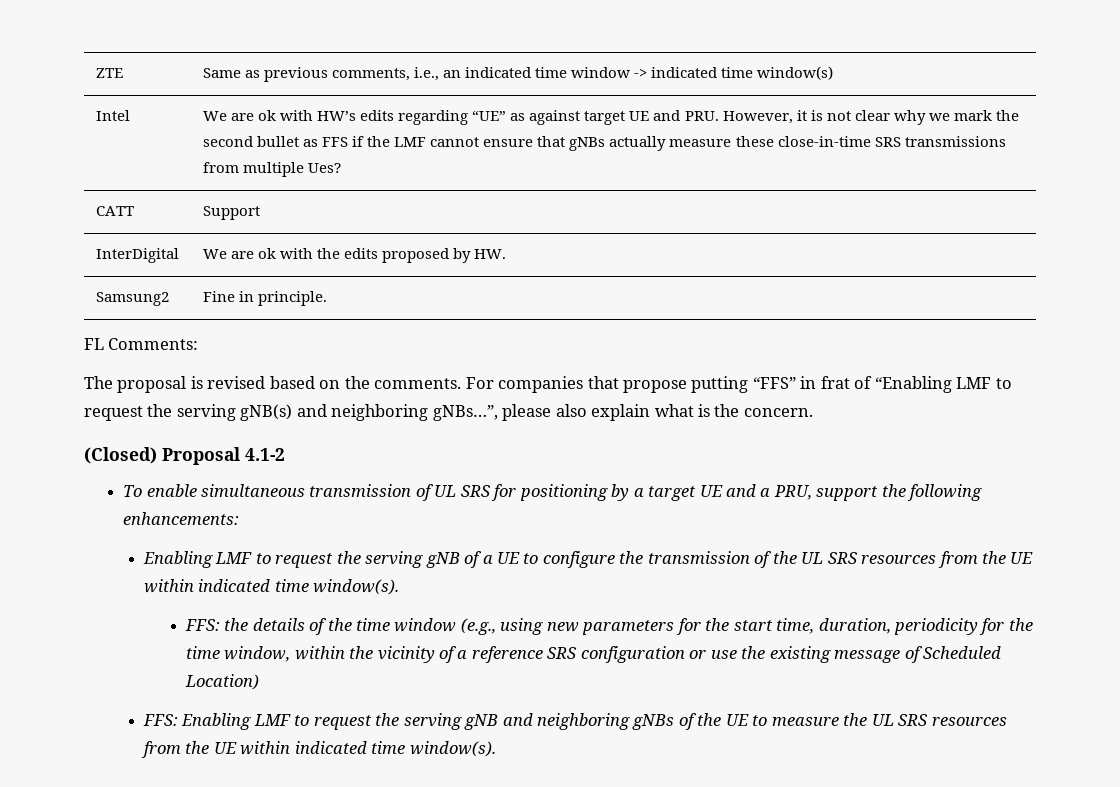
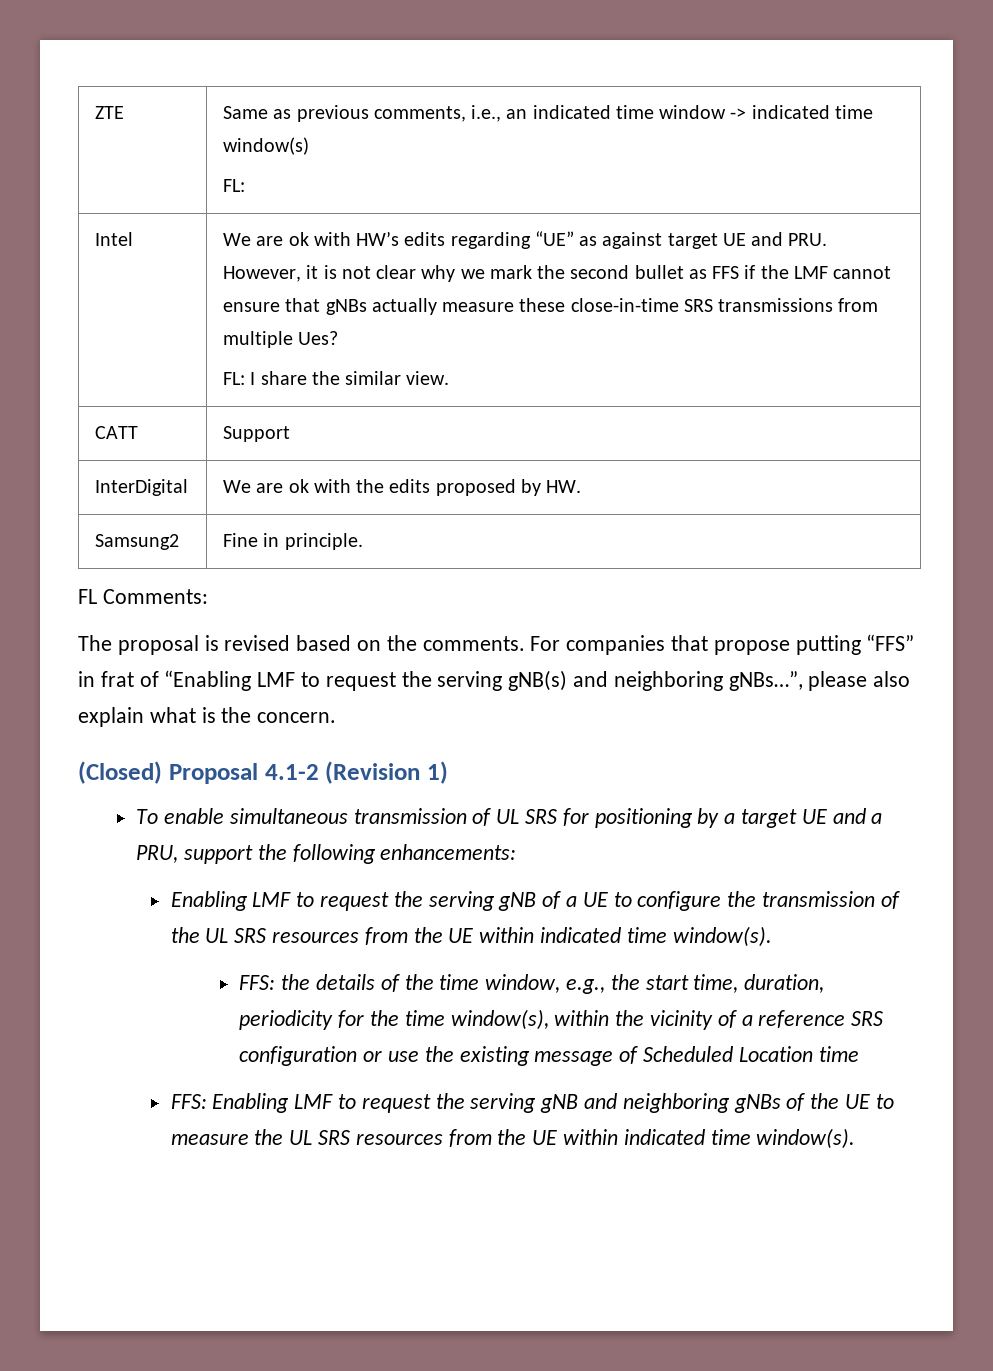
  ZTE | Same as previous comments, i.e., an indicated time window -> indicated time window(s)
+ FL:
+ FL: I share the similar view.
- (Closed) Proposal 4.1-2
+ (Closed) Proposal 4.1-2 (Revision 1)
- FFS: the details of the time window (e.g., using new parameters for the start time, duration, periodicity for the time window, within the vicinity of a reference SRS configuration or use the existing message of Scheduled Location)
+ FFS: the details of the time window, e.g., the start time, duration, periodicity for the time window(s), within the vicinity of a reference SRS configuration or use the existing message of Scheduled Location time

